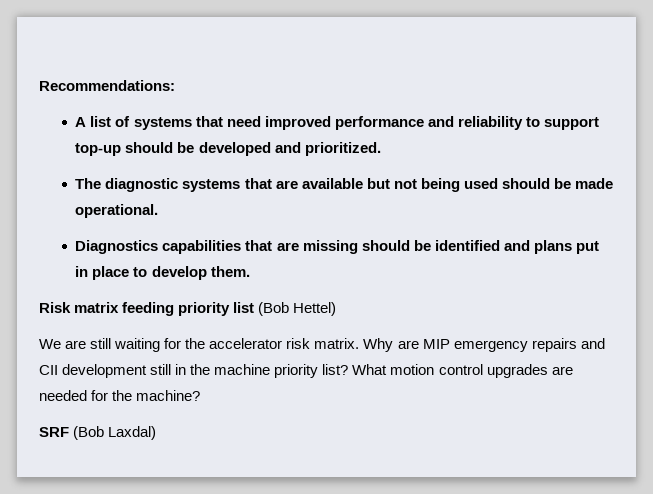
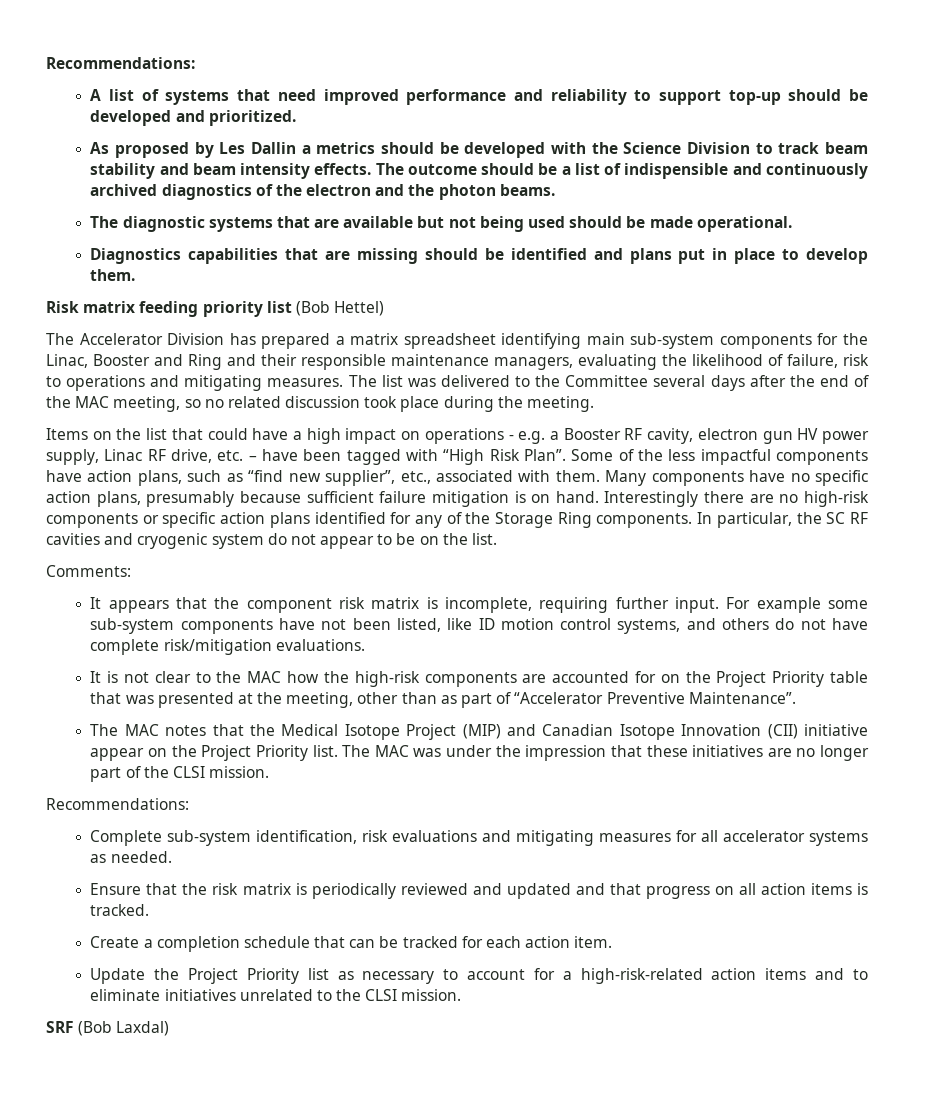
+ As proposed by Les Dallin a metrics should be developed with the Science Division to track beam stability and beam intensity effects. The outcome should be a list of indispensible and continuously archived diagnostics of the electron and the photon beams.
- We are still waiting for the accelerator risk matrix. Why are MIP emergency repairs and CII development still in the machine priority list? What motion control upgrades are needed for the machine?
+ The Accelerator Division has prepared a matrix spreadsheet identifying main sub-system components for the Linac, Booster and Ring and their responsible maintenance managers, evaluating the likelihood of failure, risk to operations and mitigating measures. The list was delivered to the Committee several days after the end of the MAC meeting, so no related discussion took place during the meeting.
+ Items on the list that could have a high impact on operations - e.g. a Booster RF cavity, electron gun HV power supply, Linac RF drive, etc. – have been tagged with “High Risk Plan”. Some of the less impactful components have action plans, such as “find new supplier”, etc., associated with them. Many components have no specific action plans, presumably because sufficient failure mitigation is on hand. Interestingly there are no high-risk components or specific action plans identified for any of the Storage Ring components. In particular, the SC RF cavities and cryogenic system do not appear to be on the list.
+ Comments:
+ It appears that the component risk matrix is incomplete, requiring further input. For example some sub-system components have not been listed, like ID motion control systems, and others do not have complete risk/mitigation evaluations.
+ It is not clear to the MAC how the high-risk components are accounted for on the Project Priority table that was presented at the meeting, other than as part of “Accelerator Preventive Maintenance”.
+ The MAC notes that the Medical Isotope Project (MIP) and Canadian Isotope Innovation (CII) initiative appear on the Project Priority list. The MAC was under the impression that these initiatives are no longer part of the CLSI mission.
+ Recommendations:
+ Complete sub-system identification, risk evaluations and mitigating measures for all accelerator systems as needed.
+ Ensure that the risk matrix is periodically reviewed and updated and that progress on all action items is tracked.
+ Create a completion schedule that can be tracked for each action item.
+ Update the Project Priority list as necessary to account for a high-risk-related action items and to eliminate initiatives unrelated to the CLSI mission.

